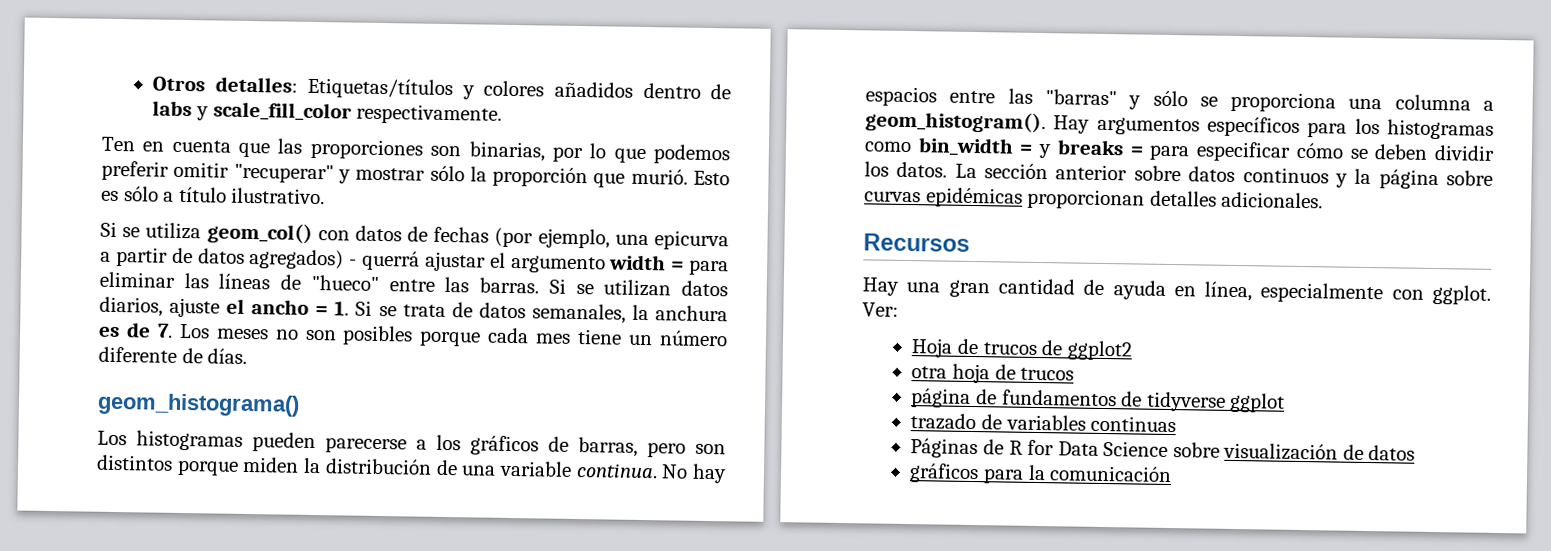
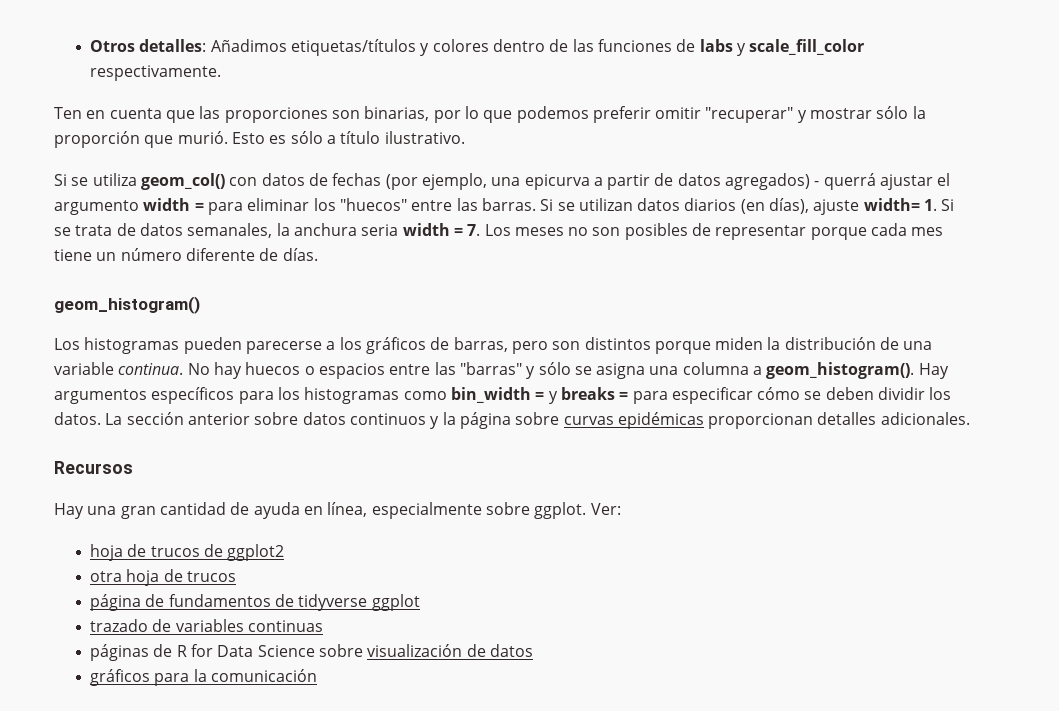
- Otros detalles: Etiquetas/títulos y colores añadidos dentro de labs y scale_fill_color respectivamente.
+ Otros detalles: Añadimos etiquetas/títulos y colores dentro de las funciones de labs y scale_fill_color respectivamente.
- Si se utiliza geom_col() con datos de fechas (por ejemplo, una epicurva a partir de datos agregados) - querrá ajustar el argumento width = para eliminar las líneas de "hueco" entre las barras.
+ Si se utiliza geom_col() con datos de fechas (por ejemplo, una epicurva a partir de datos agregados) - querrá ajustar el argumento width = para eliminar los "huecos" entre las barras.
- Si se utilizan datos diarios, ajuste el ancho = 1. Si se trata de datos semanales, la anchura es de 7. Los meses no son posibles porque cada mes tiene un número diferente de días.
+ Si se utilizan datos diarios (en días), ajuste width= 1. Si se trata de datos semanales, la anchura seria width = 7. Los meses no son posibles de representar porque cada mes tiene un número diferente de días.
- geom_histograma()
+ geom_histogram()
- No hay espacios entre las "barras" y sólo se proporciona una columna a geom_histogram().
+ No hay huecos o espacios entre las "barras" y sólo se asigna una columna a geom_histogram().
- Hay una gran cantidad de ayuda en línea, especialmente con ggplot.
+ Hay una gran cantidad de ayuda en línea, especialmente sobre ggplot.
- Hoja de trucos de ggplot2
+ hoja de trucos de ggplot2
- Páginas de R for Data Science sobre visualización de datos
+ páginas de R for Data Science sobre visualización de datos

